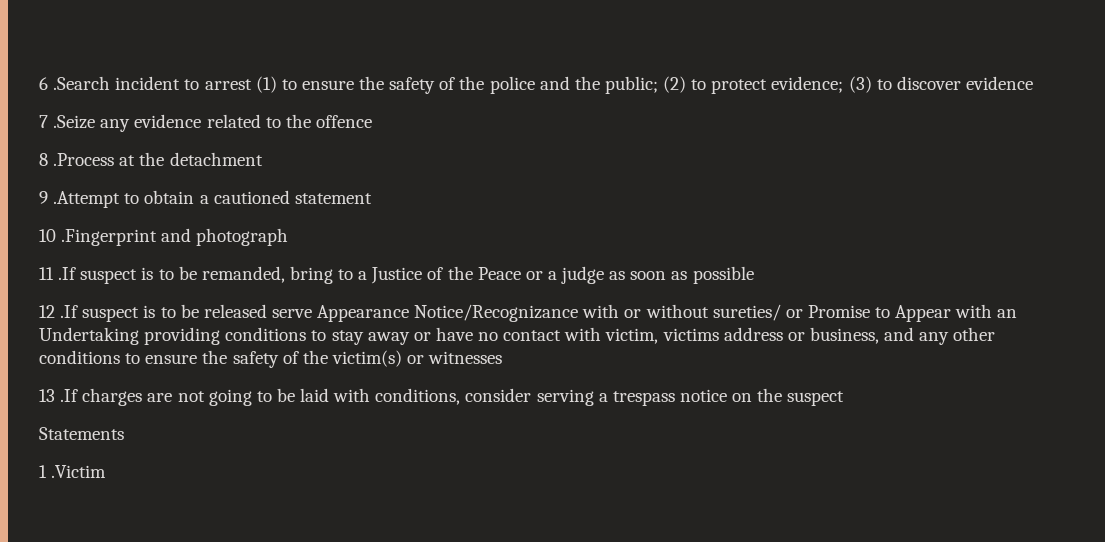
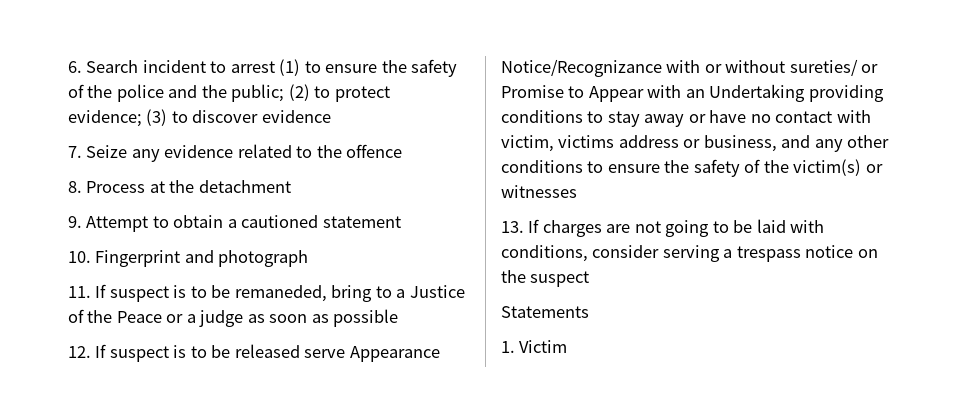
- 6 .Search incident to arrest (1) to ensure the safety of the police and the public; (2) to protect evidence; (3) to discover evidence
+ 6. Search incident to arrest (1) to ensure the safety of the police and the public; (2) to protect evidence; (3) to discover evidence
- 7 .Seize any evidence related to the offence
+ 7. Seize any evidence related to the offence
- 8 .Process at the detachment
+ 8. Process at the detachment
- 9 .Attempt to obtain a cautioned statement
+ 9. Attempt to obtain a cautioned statement
- 10 .Fingerprint and photograph
+ 10. Fingerprint and photograph
- 11 .If suspect is to be remanded, bring to a Justice of the Peace or a judge as soon as possible
+ 11. If suspect is to be remaneded, bring to a Justice of the Peace or a judge as soon as possible
- 12 .If suspect is to be released serve Appearance Notice/Recognizance with or without sureties/ or Promise to Appear with an Undertaking providing conditions to stay away or have no contact with victim, victims address or business, and any other conditions to ensure the safety of the victim(s) or witnesses
+ 12. If suspect is to be released serve Appearance Notice/Recognizance with or without sureties/ or Promise to Appear with an Undertaking providing conditions to stay away or have no contact with victim, victims address or business, and any other conditions to ensure the safety of the victim(s) or witnesses
- 13 .If charges are not going to be laid with conditions, consider serving a trespass notice on the suspect
+ 13. If charges are not going to be laid with conditions, consider serving a trespass notice on the suspect
- 1 .Victim
+ 1. Victim

